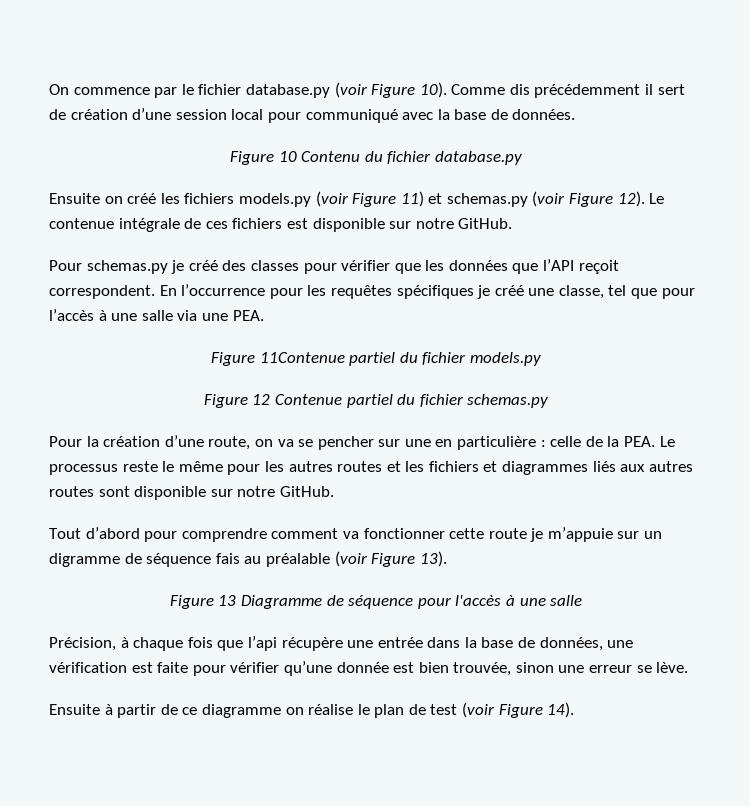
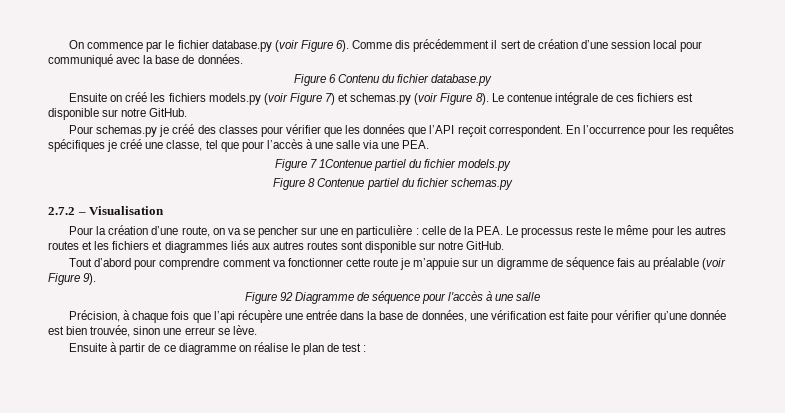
- On commence par le fichier database.py (voir Figure 10).
+ On commence par le fichier database.py (voir Figure 6).
- Figure 10 Contenu du fichier database.py
+ Figure 6 Contenu du fichier database.py
- Ensuite on créé les fichiers models.py (voir Figure 11) et schemas.py (voir Figure 12).
+ Ensuite on créé les fichiers models.py (voir Figure 7) et schemas.py (voir Figure 8).
- Figure 11Contenue partiel du fichier models.py
+ Figure 7 1Contenue partiel du fichier models.py
- Figure 12 Contenue partiel du fichier schemas.py
+ Figure 8 Contenue partiel du fichier schemas.py
+ 2.7.2 – Visualisation
- Tout d’abord pour comprendre comment va fonctionner cette route je m’appuie sur un digramme de séquence fais au préalable (voir Figure 13).
- Figure 13 Diagramme de séquence pour l'accès à une salle
+ Tout d’abord pour comprendre comment va fonctionner cette route je m’appuie sur un digramme de séquence fais au préalable (voir Figure 9).
+ Figure 92 Diagramme de séquence pour l'accès à une salle
- Ensuite à partir de ce diagramme on réalise le plan de test (voir Figure 14).
+ Ensuite à partir de ce diagramme on réalise le plan de test :

